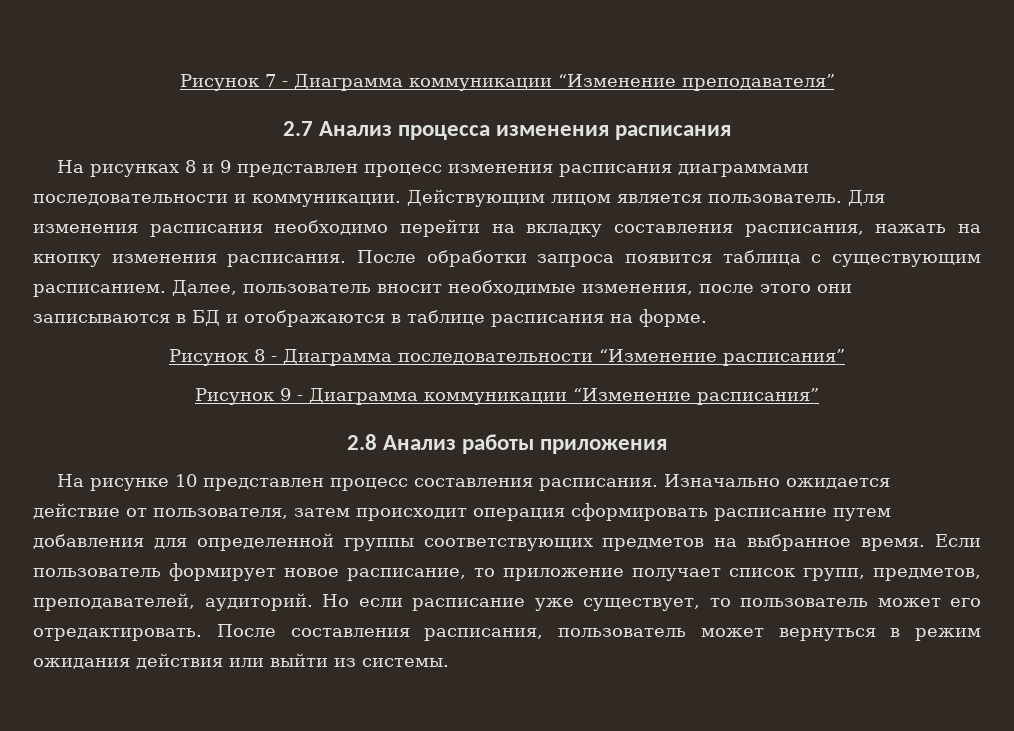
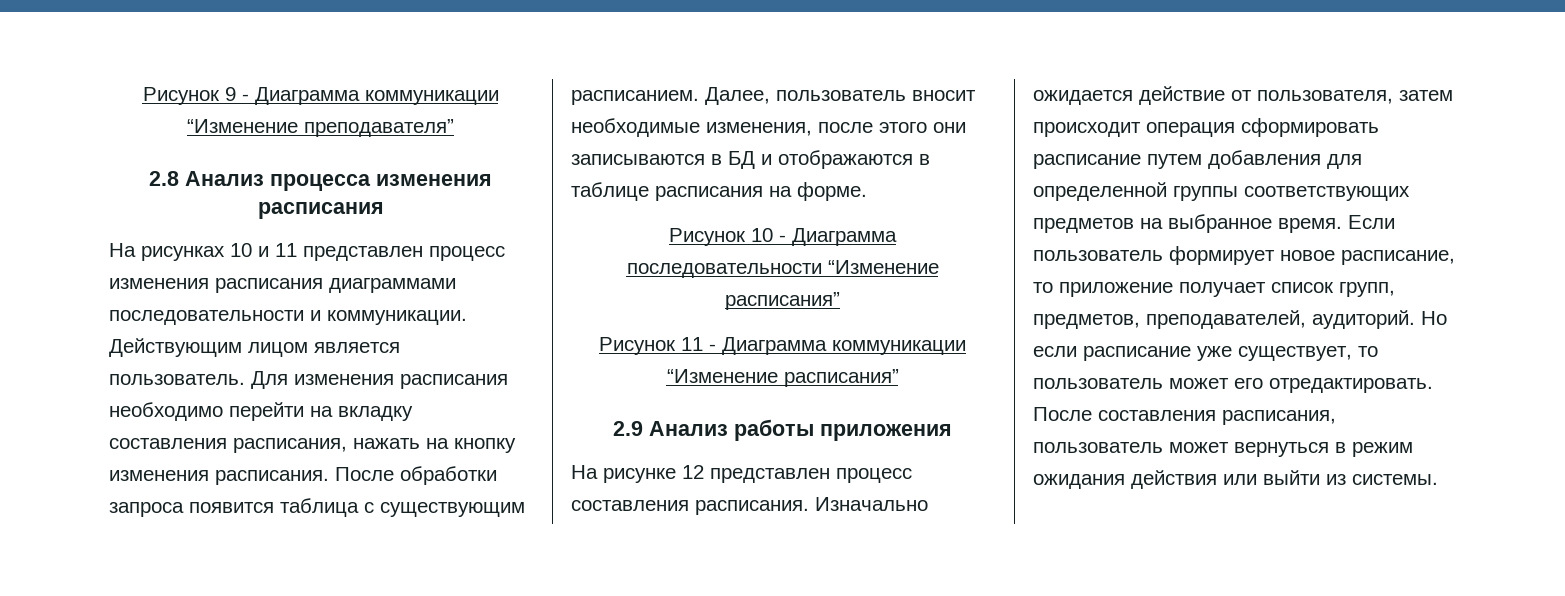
- Рисунок 7 - Диаграмма коммуникации “Изменение преподавателя”
+ Рисунок 9 - Диаграмма коммуникации “Изменение преподавателя”
- 2.7 Анализ процесса изменения расписания
+ 2.8 Анализ процесса изменения расписания
- На рисунках 8 и 9 представлен процесс изменения расписания диаграммами последовательности и коммуникации.
+ На рисунках 10 и 11 представлен процесс изменения расписания диаграммами последовательности и коммуникации.
- Рисунок 8 - Диаграмма последовательности “Изменение расписания”
+ Рисунок 10 - Диаграмма последовательности “Изменение расписания”
- Рисунок 9 - Диаграмма коммуникации “Изменение расписания”
+ Рисунок 11 - Диаграмма коммуникации “Изменение расписания”
- 2.8 Анализ работы приложения
+ 2.9 Анализ работы приложения
- На рисунке 10 представлен процесс составления расписания.
+ На рисунке 12 представлен процесс составления расписания.

